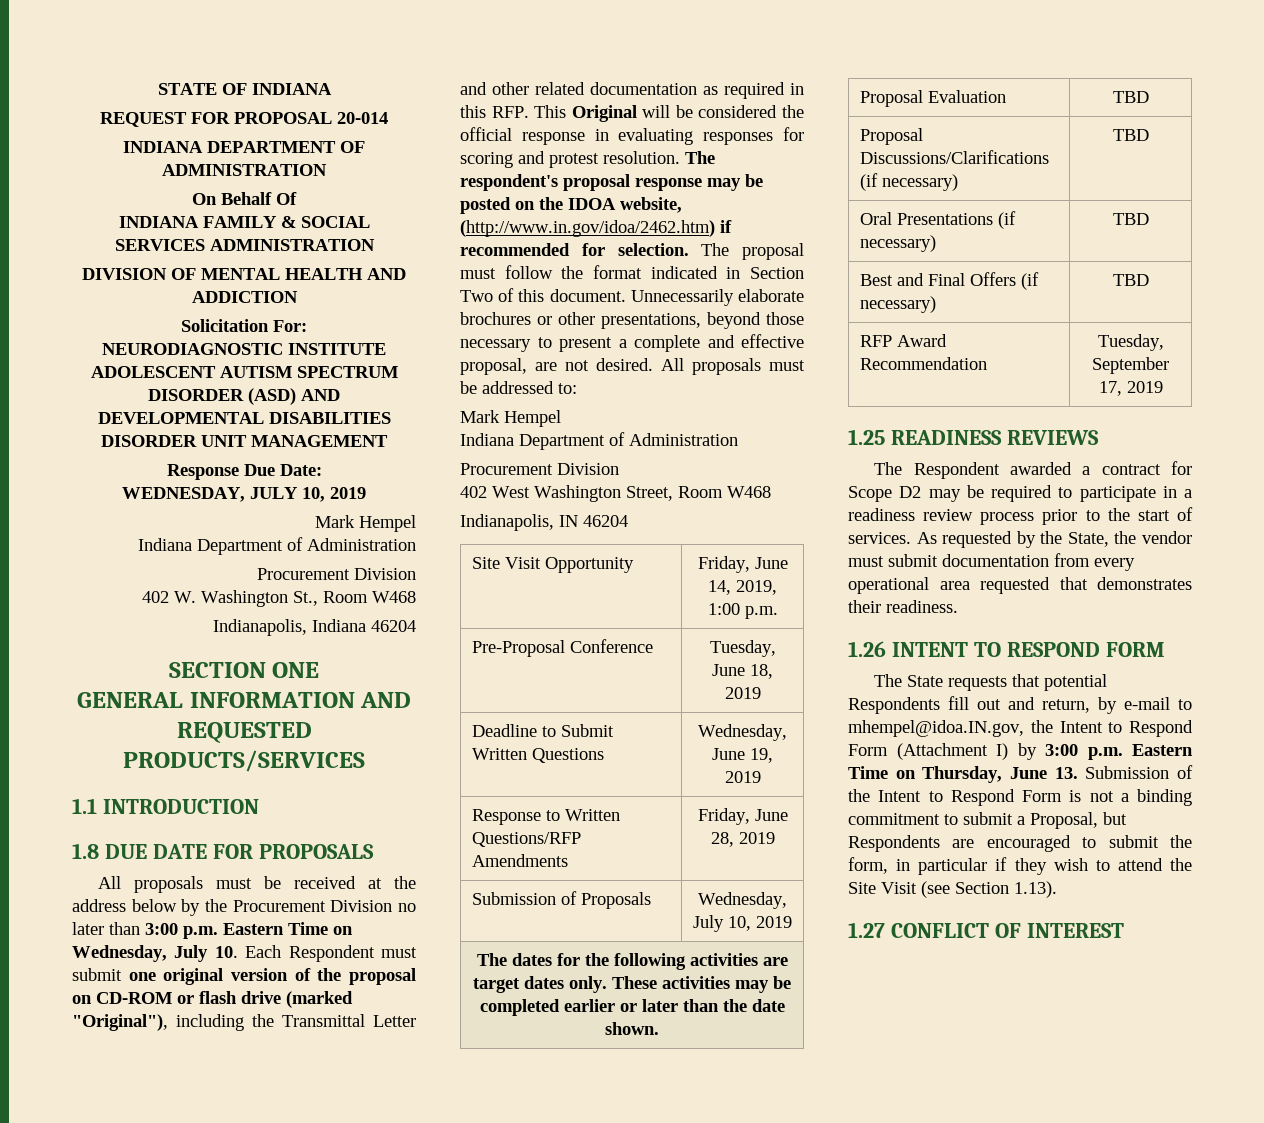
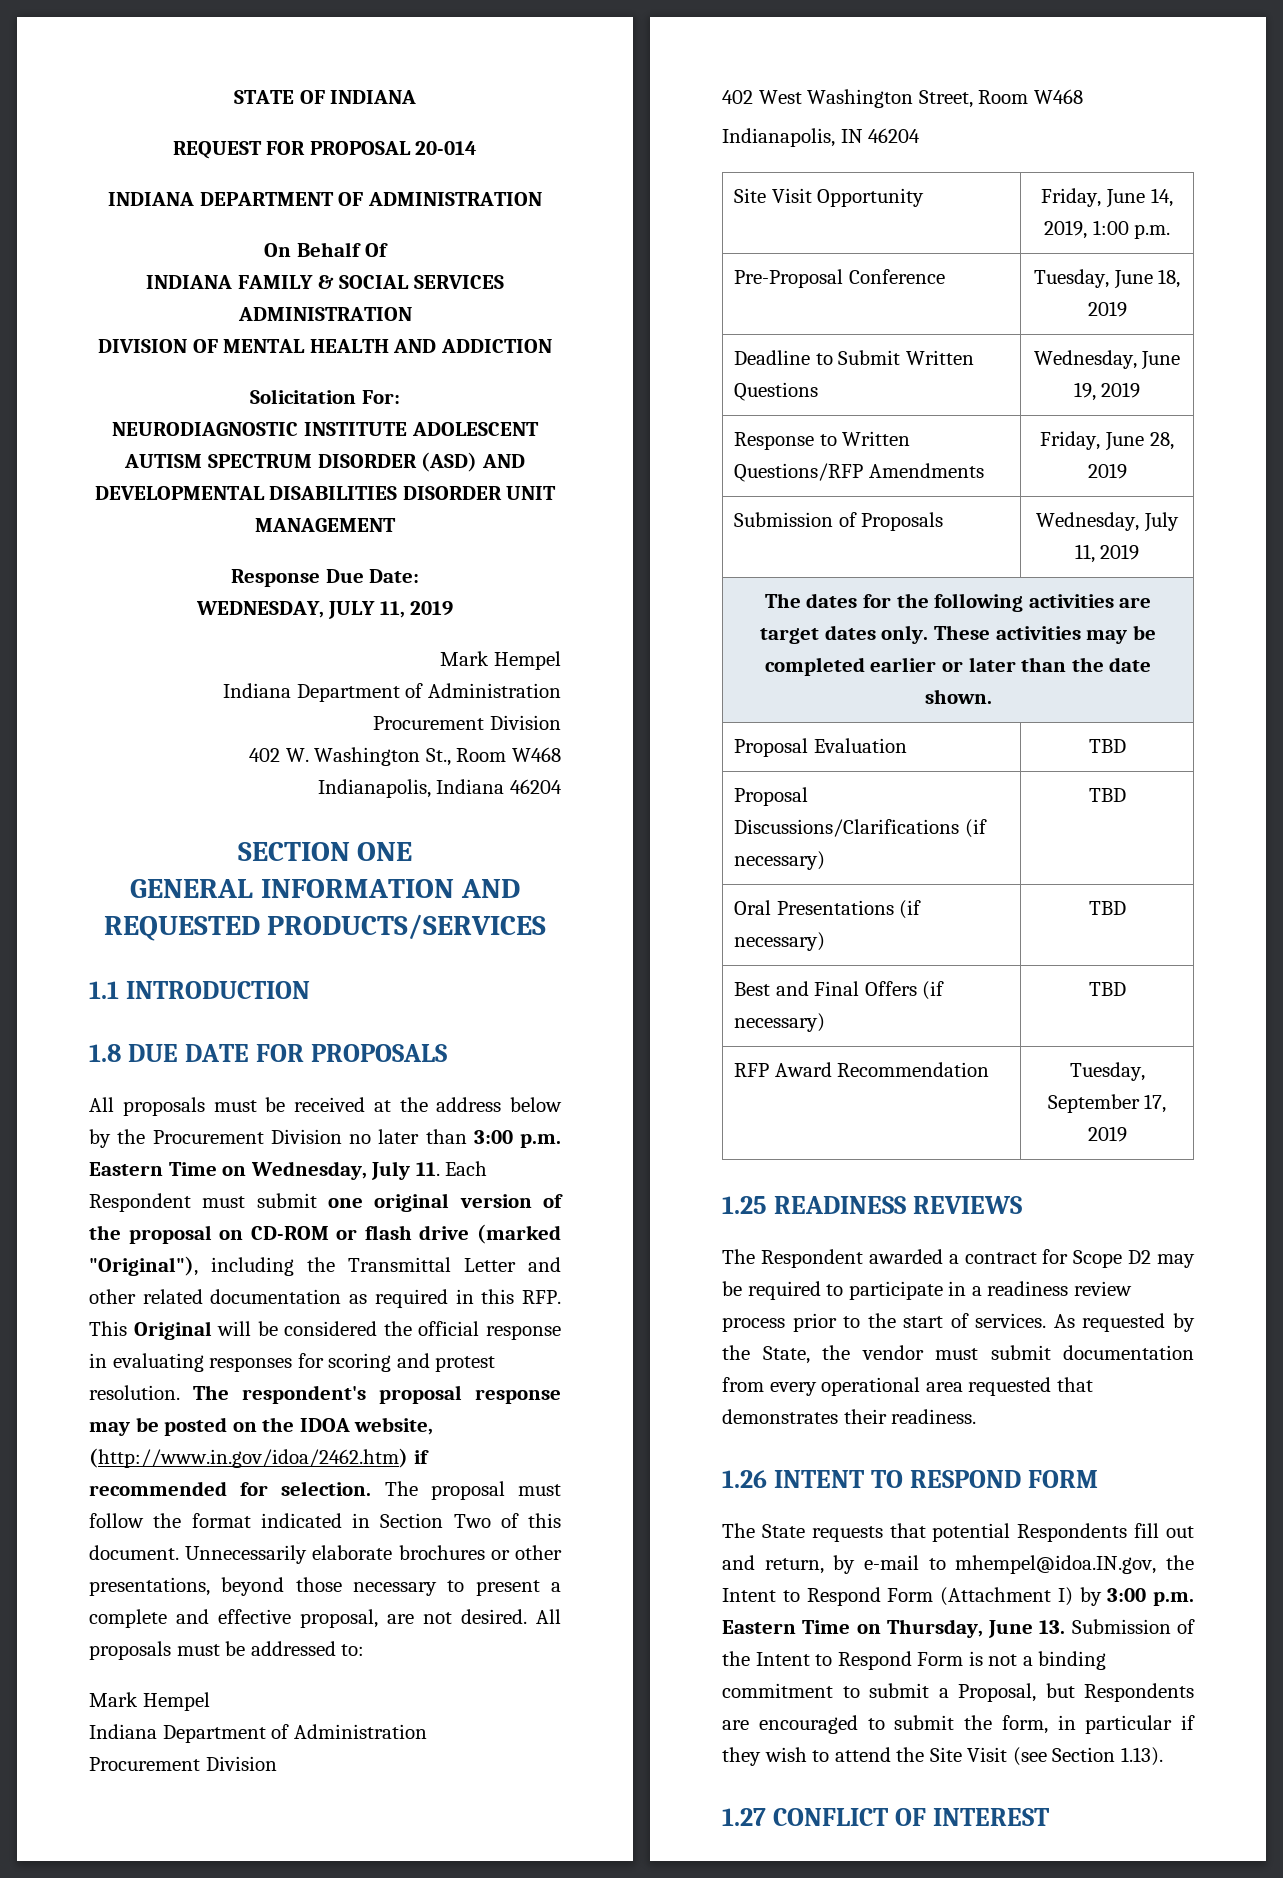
- WEDNESDAY, JULY 10, 2019
+ WEDNESDAY, JULY 11, 2019
- All proposals must be received at the address below by the Procurement Division no later than 3:00 p.m. Eastern Time on Wednesday, July 10. Each Respondent must submit one original version of the proposal on CD-ROM or flash drive (marked "Original"), including the Transmittal Letter and other related documentation as required in this RFP. This Original will be considered the official response in evaluating responses for scoring and protest resolution.
+ All proposals must be received at the address below by the Procurement Division no later than 3:00 p.m. Eastern Time on Wednesday, July 11. Each Respondent must submit one original version of the proposal on CD-ROM or flash drive (marked "Original"), including the Transmittal Letter and other related documentation as required in this RFP. This Original will be considered the official response in evaluating responses for scoring and protest resolution.
- Submission of Proposals | Wednesday, July 10, 2019
+ Submission of Proposals | Wednesday, July 11, 2019

